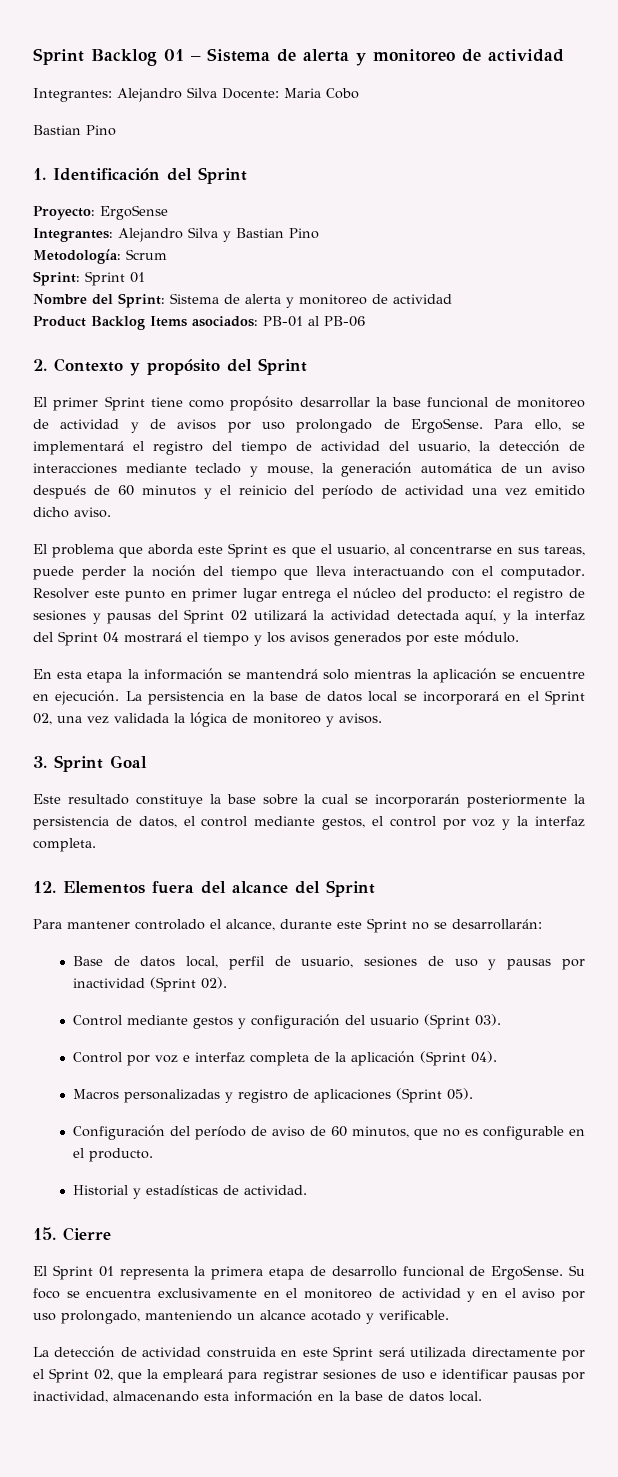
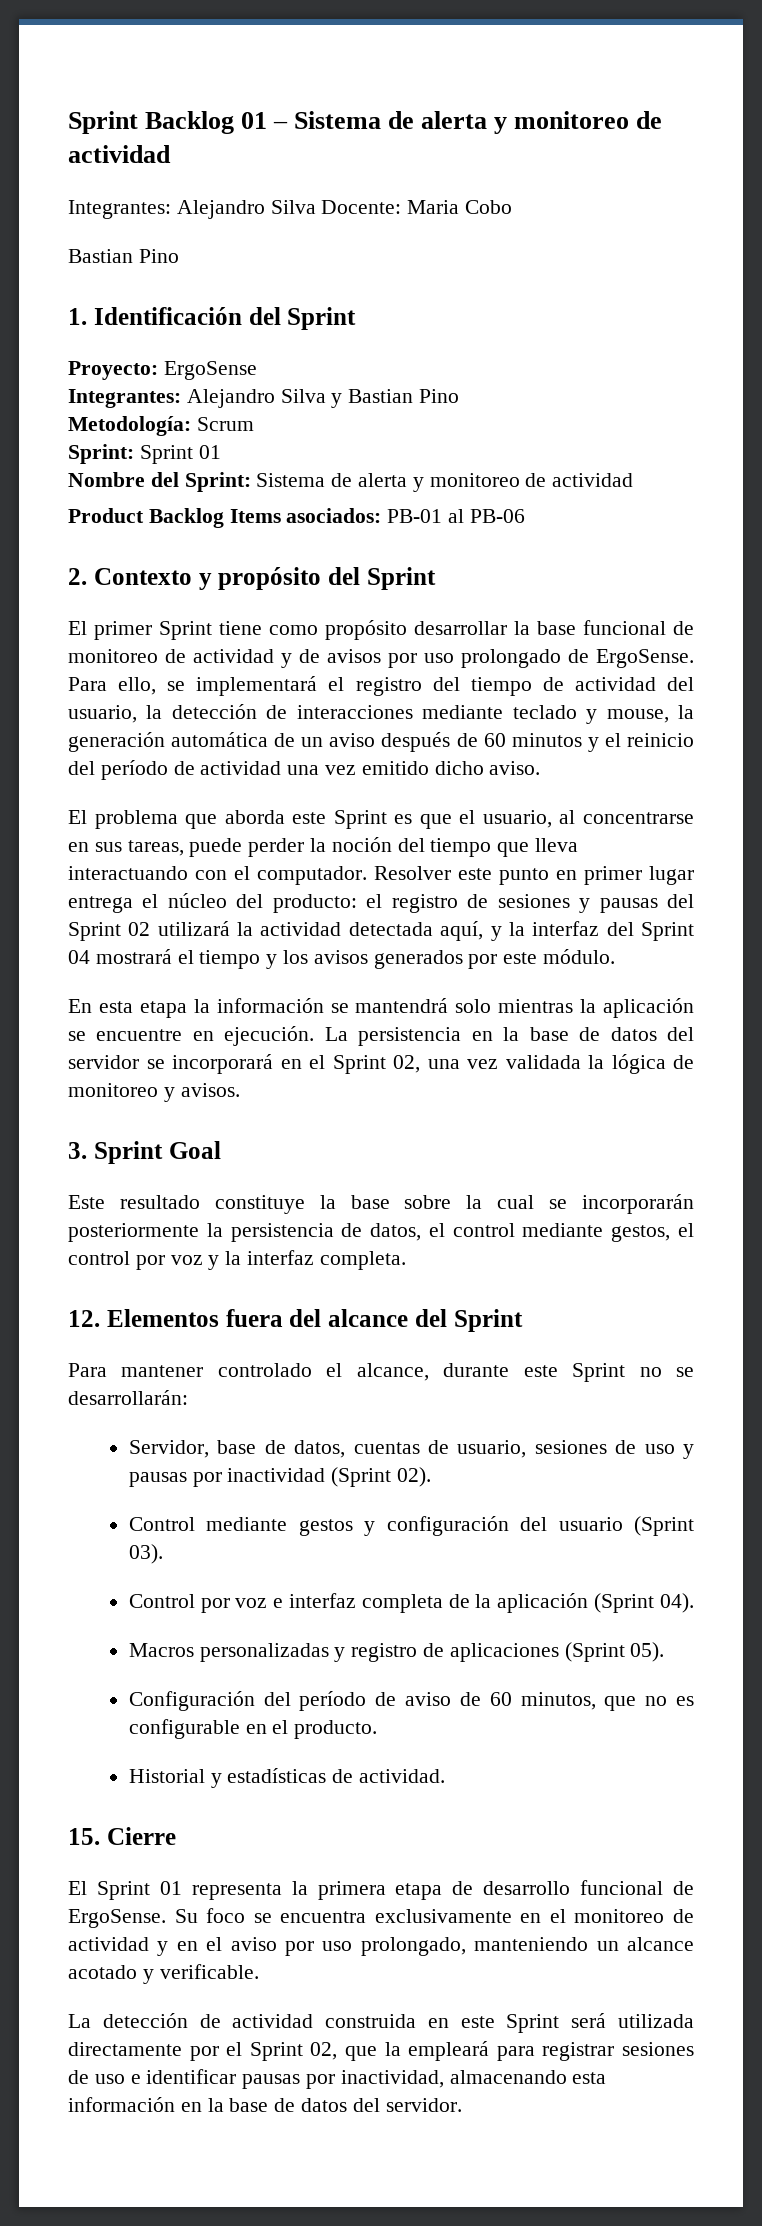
- La persistencia en la base de datos local se incorporará en el Sprint 02, una vez validada la lógica de monitoreo y avisos.
+ La persistencia en la base de datos del servidor se incorporará en el Sprint 02, una vez validada la lógica de monitoreo y avisos.
- Base de datos local, perfil de usuario, sesiones de uso y pausas por inactividad (Sprint 02).
+ Servidor, base de datos, cuentas de usuario, sesiones de uso y pausas por inactividad (Sprint 02).
- La detección de actividad construida en este Sprint será utilizada directamente por el Sprint 02, que la empleará para registrar sesiones de uso e identificar pausas por inactividad, almacenando esta información en la base de datos local.
+ La detección de actividad construida en este Sprint será utilizada directamente por el Sprint 02, que la empleará para registrar sesiones de uso e identificar pausas por inactividad, almacenando esta información en la base de datos del servidor.

